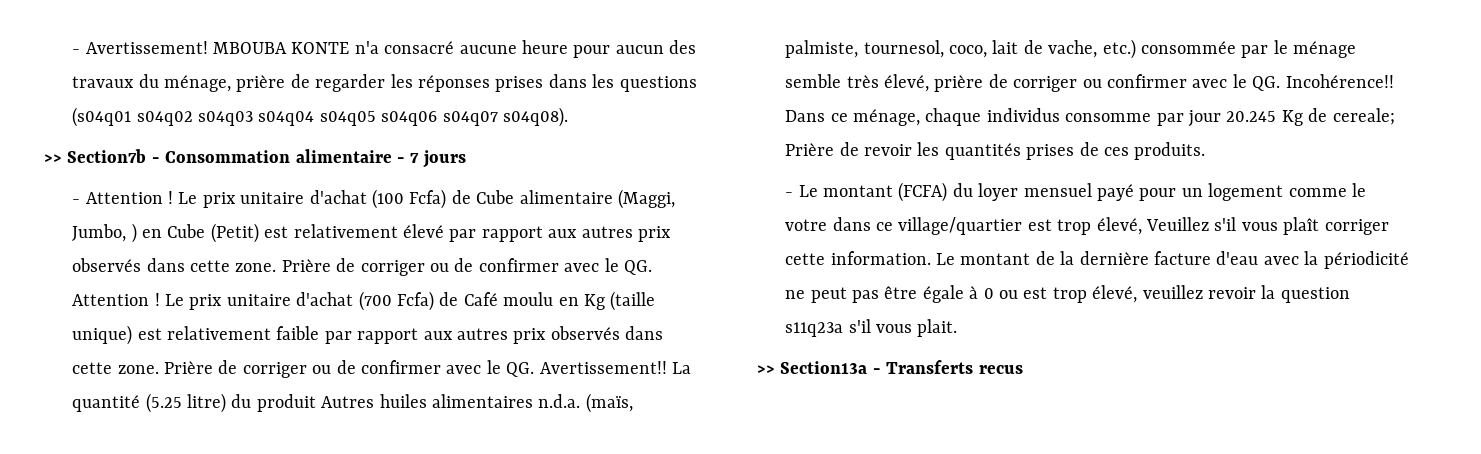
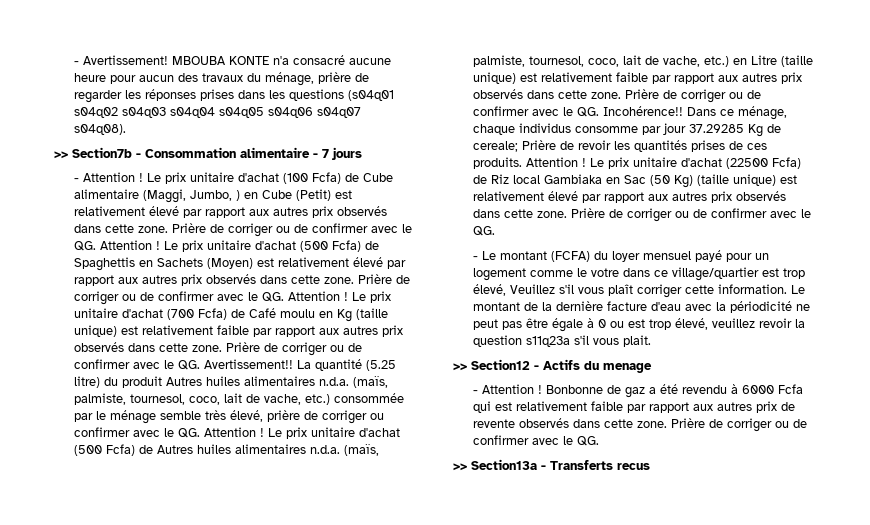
- Le prix unitaire d'achat (700 Fcfa) de Café moulu en Kg (taille unique) est relativement faible par rapport aux autres prix observés dans cette zone.
+ Le prix unitaire d'achat (500 Fcfa) de Spaghettis en Sachets (Moyen) est relativement élevé par rapport aux autres prix observés dans cette zone. Prière de corriger ou de confirmer avec le QG. Attention ! Le prix unitaire d'achat (700 Fcfa) de Café moulu en Kg (taille unique) est relativement faible par rapport aux autres prix observés dans cette zone.
- La quantité (5.25 litre) du produit Autres huiles alimentaires n.d.a. (maïs, palmiste, tournesol, coco, lait de vache, etc.) consommée par le ménage semble très élevé, prière de corriger ou confirmer avec le QG. Incohérence!!
+ La quantité (5.25 litre) du produit Autres huiles alimentaires n.d.a. (maïs, palmiste, tournesol, coco, lait de vache, etc.) consommée par le ménage semble très élevé, prière de corriger ou confirmer avec le QG. Attention ! Le prix unitaire d'achat (500 Fcfa) de Autres huiles alimentaires n.d.a. (maïs, palmiste, tournesol, coco, lait de vache, etc.) en Litre (taille unique) est relativement faible par rapport aux autres prix observés dans cette zone. Prière de corriger ou de confirmer avec le QG. Incohérence!!
- Dans ce ménage, chaque individus consomme par jour 20.245 Kg de cereale; Prière de revoir les quantités prises de ces produits.
+ Dans ce ménage, chaque individus consomme par jour 37.29285 Kg de cereale; Prière de revoir les quantités prises de ces produits. Attention ! Le prix unitaire d'achat (22500 Fcfa) de Riz local Gambiaka en Sac (50 Kg) (taille unique) est relativement élevé par rapport aux autres prix observés dans cette zone. Prière de corriger ou de confirmer avec le QG.
+ >> Section12 - Actifs du menage
+ - Attention ! Bonbonne de gaz a été revendu à 6000 Fcfa qui est relativement faible par rapport aux autres prix de revente observés dans cette zone. Prière de corriger ou de confirmer avec le QG.

